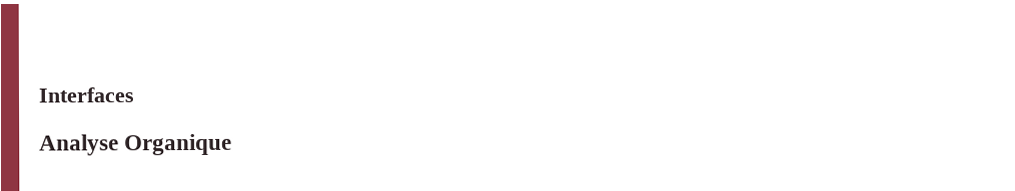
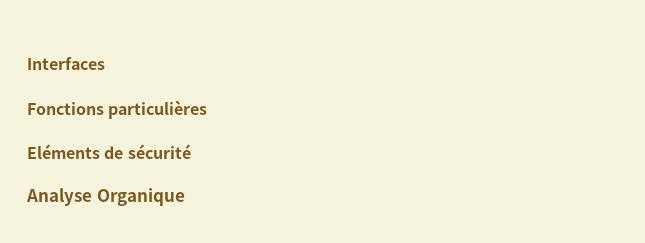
+ Fonctions particulières
+ Eléments de sécurité

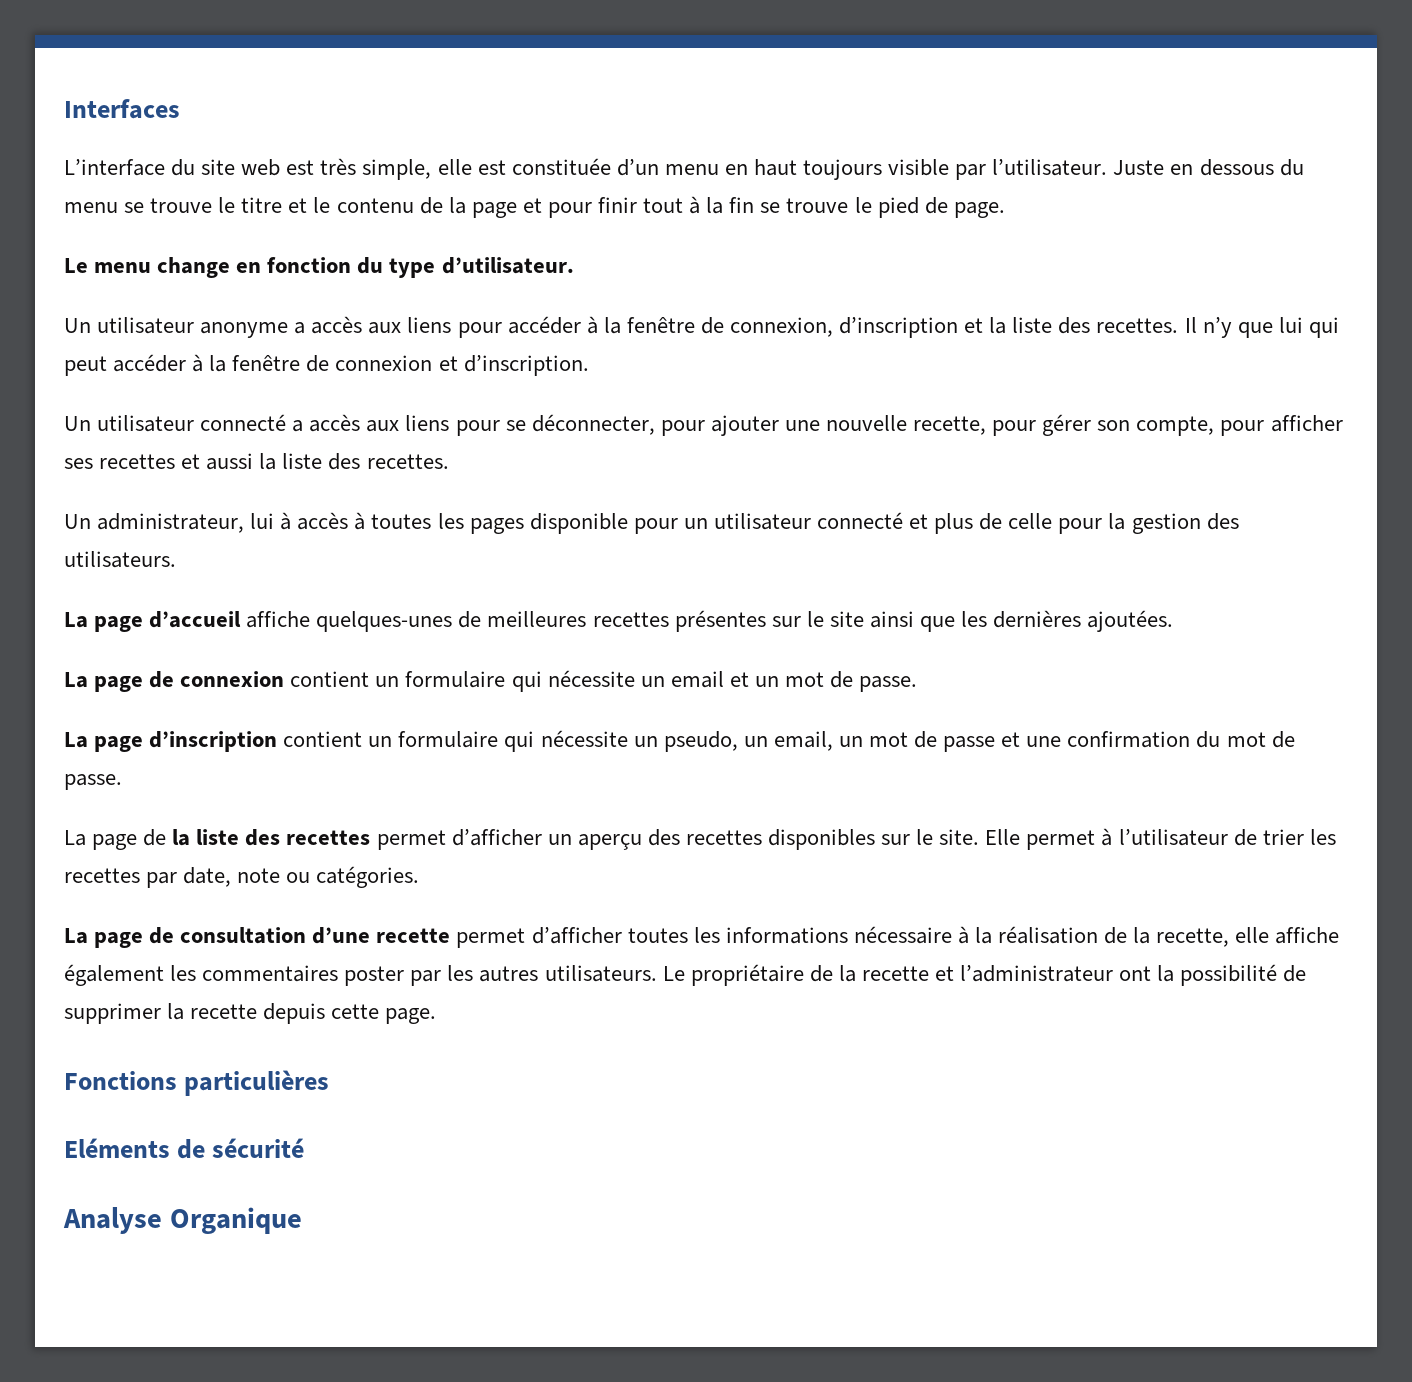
+ L’interface du site web est très simple, elle est constituée d’un menu en haut toujours visible par l’utilisateur. Juste en dessous du menu se trouve le titre et le contenu de la page et pour finir tout à la fin se trouve le pied de page.
+ Le menu change en fonction du type d’utilisateur.
+ Un utilisateur anonyme a accès aux liens pour accéder à la fenêtre de connexion, d’inscription et la liste des recettes. Il n’y que lui qui peut accéder à la fenêtre de connexion et d’inscription.
+ Un utilisateur connecté a accès aux liens pour se déconnecter, pour ajouter une nouvelle recette, pour gérer son compte, pour afficher ses recettes et aussi la liste des recettes.
+ Un administrateur, lui à accès à toutes les pages disponible pour un utilisateur connecté et plus de celle pour la gestion des utilisateurs.
+ La page d’accueil affiche quelques-unes de meilleures recettes présentes sur le site ainsi que les dernières ajoutées.
+ La page de connexion contient un formulaire qui nécessite un email et un mot de passe.
+ La page d’inscription contient un formulaire qui nécessite un pseudo, un email, un mot de passe et une confirmation du mot de passe.
+ La page de la liste des recettes permet d’afficher un aperçu des recettes disponibles sur le site. Elle permet à l’utilisateur de trier les recettes par date, note ou catégories.
+ La page de consultation d’une recette permet d’afficher toutes les informations nécessaire à la réalisation de la recette, elle affiche également les commentaires poster par les autres utilisateurs. Le propriétaire de la recette et l’administrateur ont la possibilité de supprimer la recette depuis cette page.

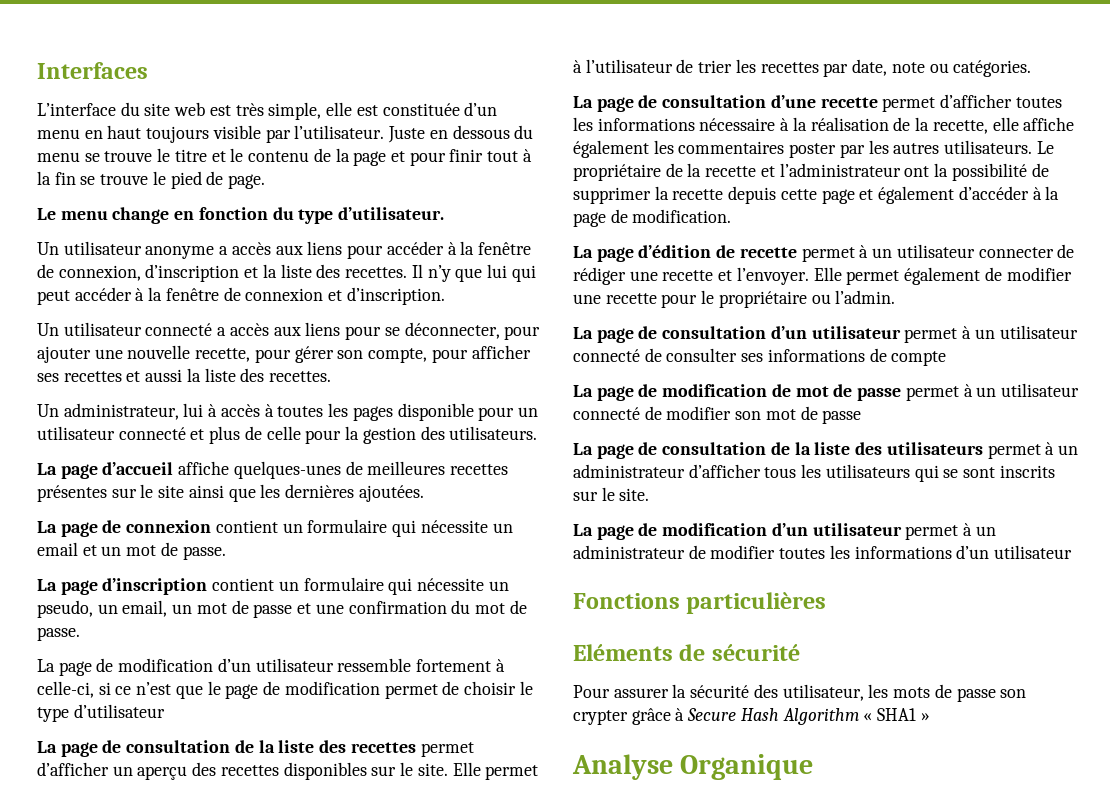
- La page de la liste des recettes permet d’afficher un aperçu des recettes disponibles sur le site.
+ La page de modification d’un utilisateur ressemble fortement à celle-ci, si ce n’est que le page de modification permet de choisir le type d’utilisateur
+ La page de consultation de la liste des recettes permet d’afficher un aperçu des recettes disponibles sur le site.
- Le propriétaire de la recette et l’administrateur ont la possibilité de supprimer la recette depuis cette page.
+ Le propriétaire de la recette et l’administrateur ont la possibilité de supprimer la recette depuis cette page et également d’accéder à la page de modification.
+ La page d’édition de recette permet à un utilisateur connecter de rédiger une recette et l’envoyer. Elle permet également de modifier une recette pour le propriétaire ou l’admin.
+ La page de consultation d’un utilisateur permet à un utilisateur connecté de consulter ses informations de compte
+ La page de modification de mot de passe permet à un utilisateur connecté de modifier son mot de passe
+ La page de consultation de la liste des utilisateurs permet à un administrateur d’afficher tous les utilisateurs qui se sont inscrits sur le site.
+ La page de modification d’un utilisateur permet à un administrateur de modifier toutes les informations d’un utilisateur
+ Pour assurer la sécurité des utilisateur, les mots de passe son crypter grâce à Secure Hash Algorithm « SHA1 »

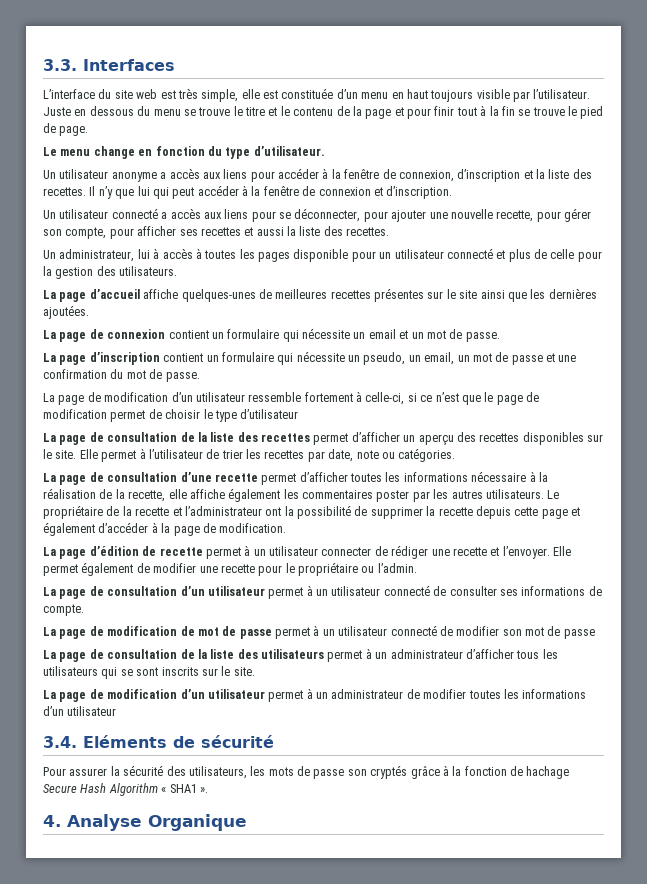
- Interfaces
+ 3.3. Interfaces
- La page de consultation d’un utilisateur permet à un utilisateur connecté de consulter ses informations de compte
+ La page de consultation d’un utilisateur permet à un utilisateur connecté de consulter ses informations de compte.
- Fonctions particulières
- Eléments de sécurité
+ 3.4. Eléments de sécurité
- Pour assurer la sécurité des utilisateur, les mots de passe son crypter grâce à Secure Hash Algorithm « SHA1 »
- Analyse Organique
+ Pour assurer la sécurité des utilisateurs, les mots de passe son cryptés grâce à la fonction de hachage Secure Hash Algorithm « SHA1 ».
+ 4. Analyse Organique

